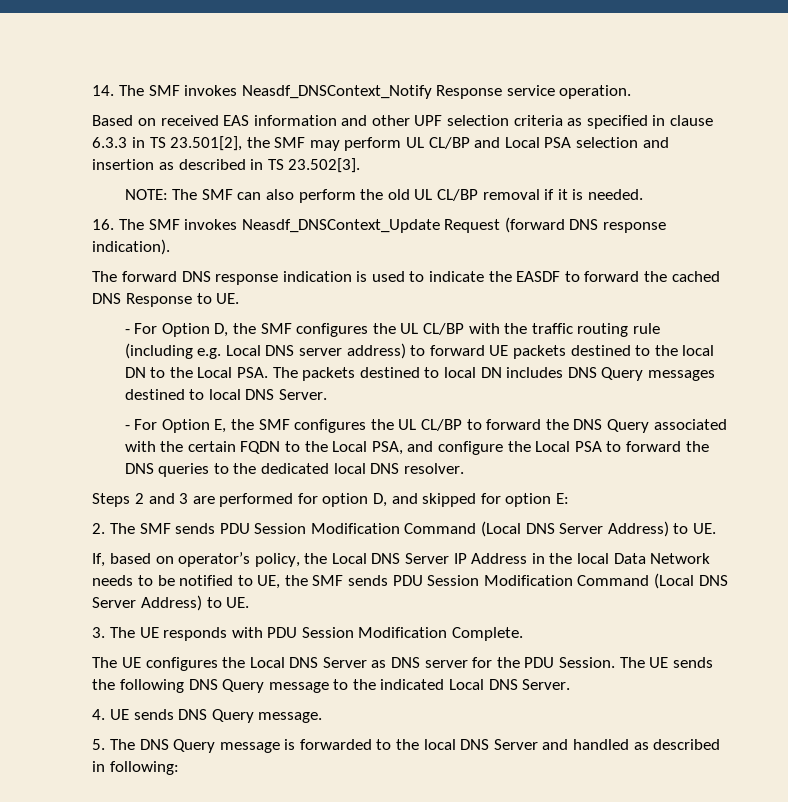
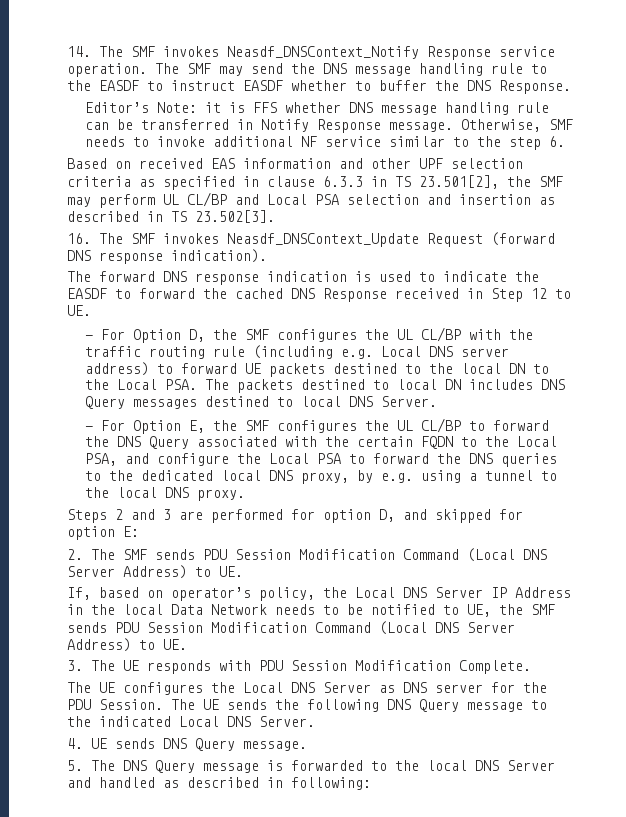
+ The SMF may send the DNS message handling rule to the EASDF to instruct EASDF whether to buffer the DNS Response.
+ Editor’s Note: it is FFS whether DNS message handling rule can be transferred in Notify Response message. Otherwise, SMF needs to invoke additional NF service similar to the step 6.
- NOTE: The SMF can also perform the old UL CL/BP removal if it is needed.
- The forward DNS response indication is used to indicate the EASDF to forward the cached DNS Response to UE.
+ The forward DNS response indication is used to indicate the EASDF to forward the cached DNS Response received in Step 12 to UE.
- - For Option E, the SMF configures the UL CL/BP to forward the DNS Query associated with the certain FQDN to the Local PSA, and configure the Local PSA to forward the DNS queries to the dedicated local DNS resolver.
+ - For Option E, the SMF configures the UL CL/BP to forward the DNS Query associated with the certain FQDN to the Local PSA, and configure the Local PSA to forward the DNS queries to the dedicated local DNS proxy, by e.g. using a tunnel to the local DNS proxy.

